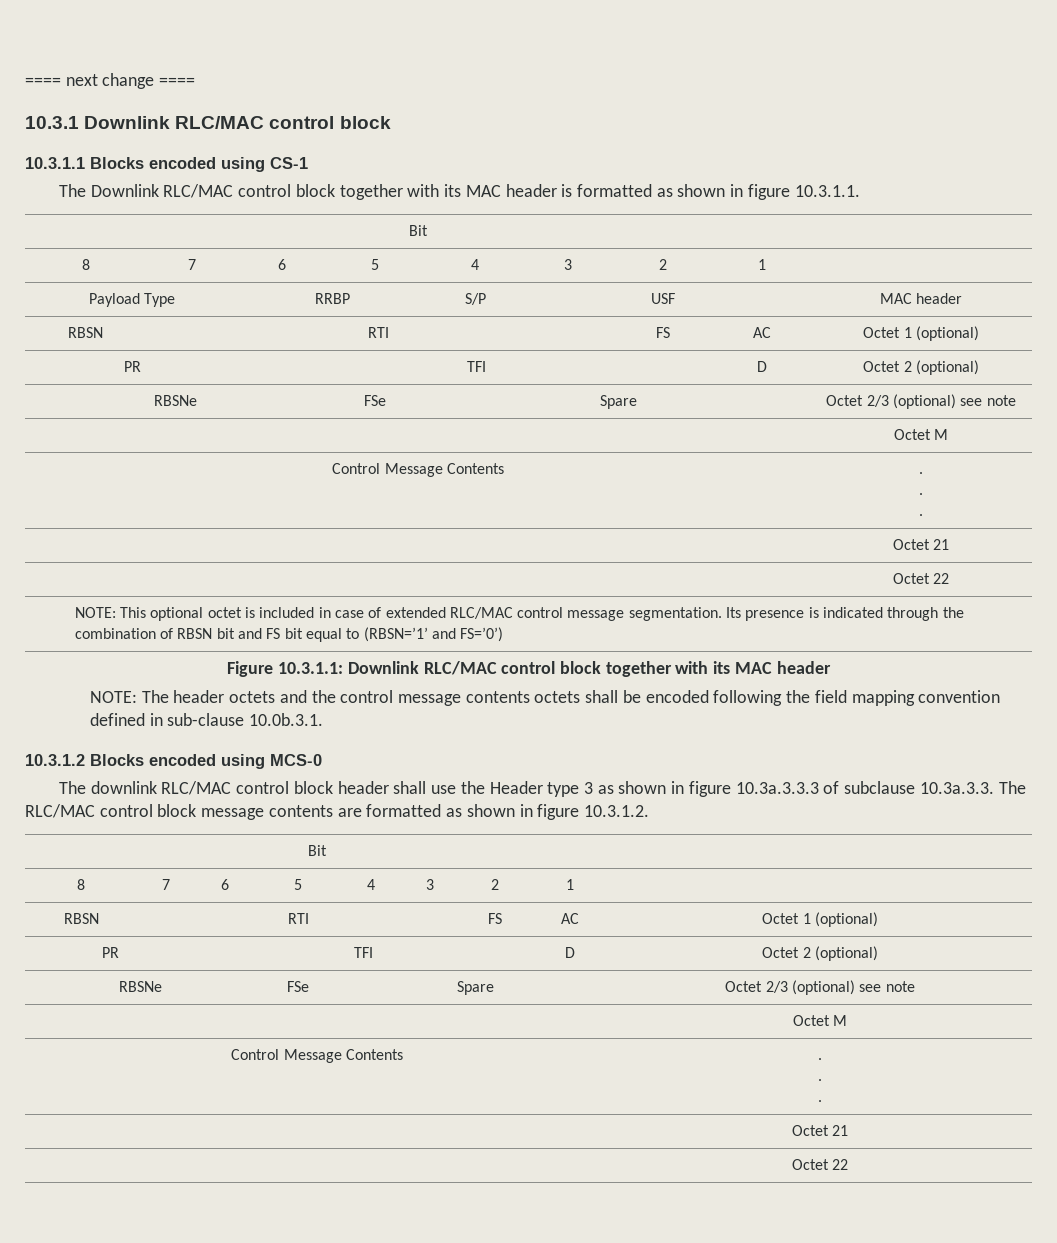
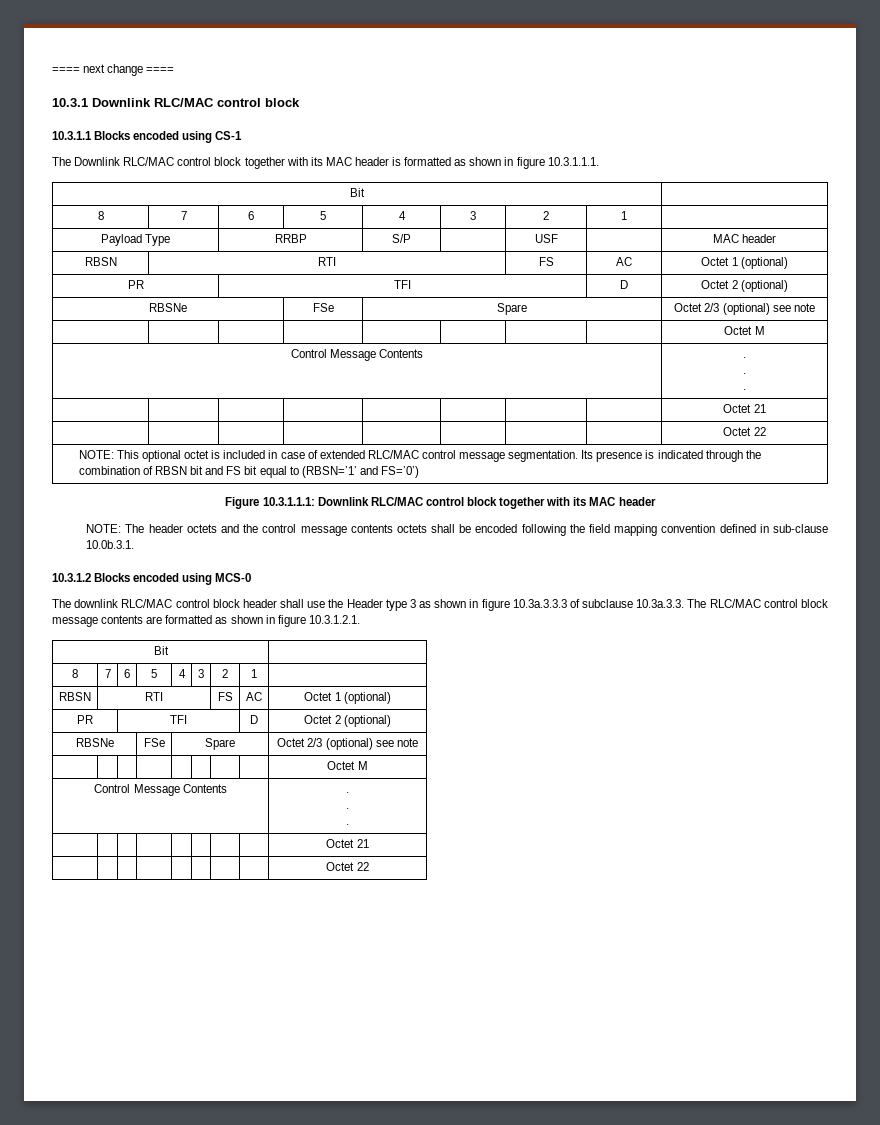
- The Downlink RLC/MAC control block together with its MAC header is formatted as shown in figure 10.3.1.1.
+ The Downlink RLC/MAC control block together with its MAC header is formatted as shown in figure 10.3.1.1.1.
- Figure 10.3.1.1: Downlink RLC/MAC control block together with its MAC header
+ Figure 10.3.1.1.1: Downlink RLC/MAC control block together with its MAC header
- The downlink RLC/MAC control block header shall use the Header type 3 as shown in figure 10.3a.3.3.3 of subclause 10.3a.3.3. The RLC/MAC control block message contents are formatted as shown in figure 10.3.1.2.
+ The downlink RLC/MAC control block header shall use the Header type 3 as shown in figure 10.3a.3.3.3 of subclause 10.3a.3.3. The RLC/MAC control block message contents are formatted as shown in figure 10.3.1.2.1.

